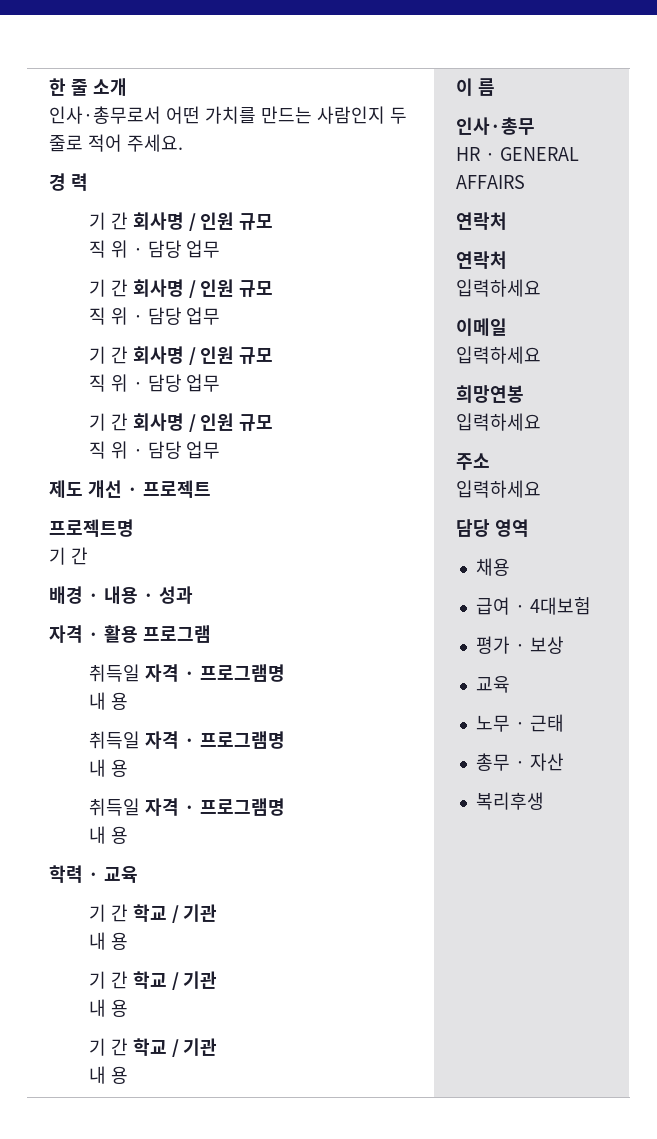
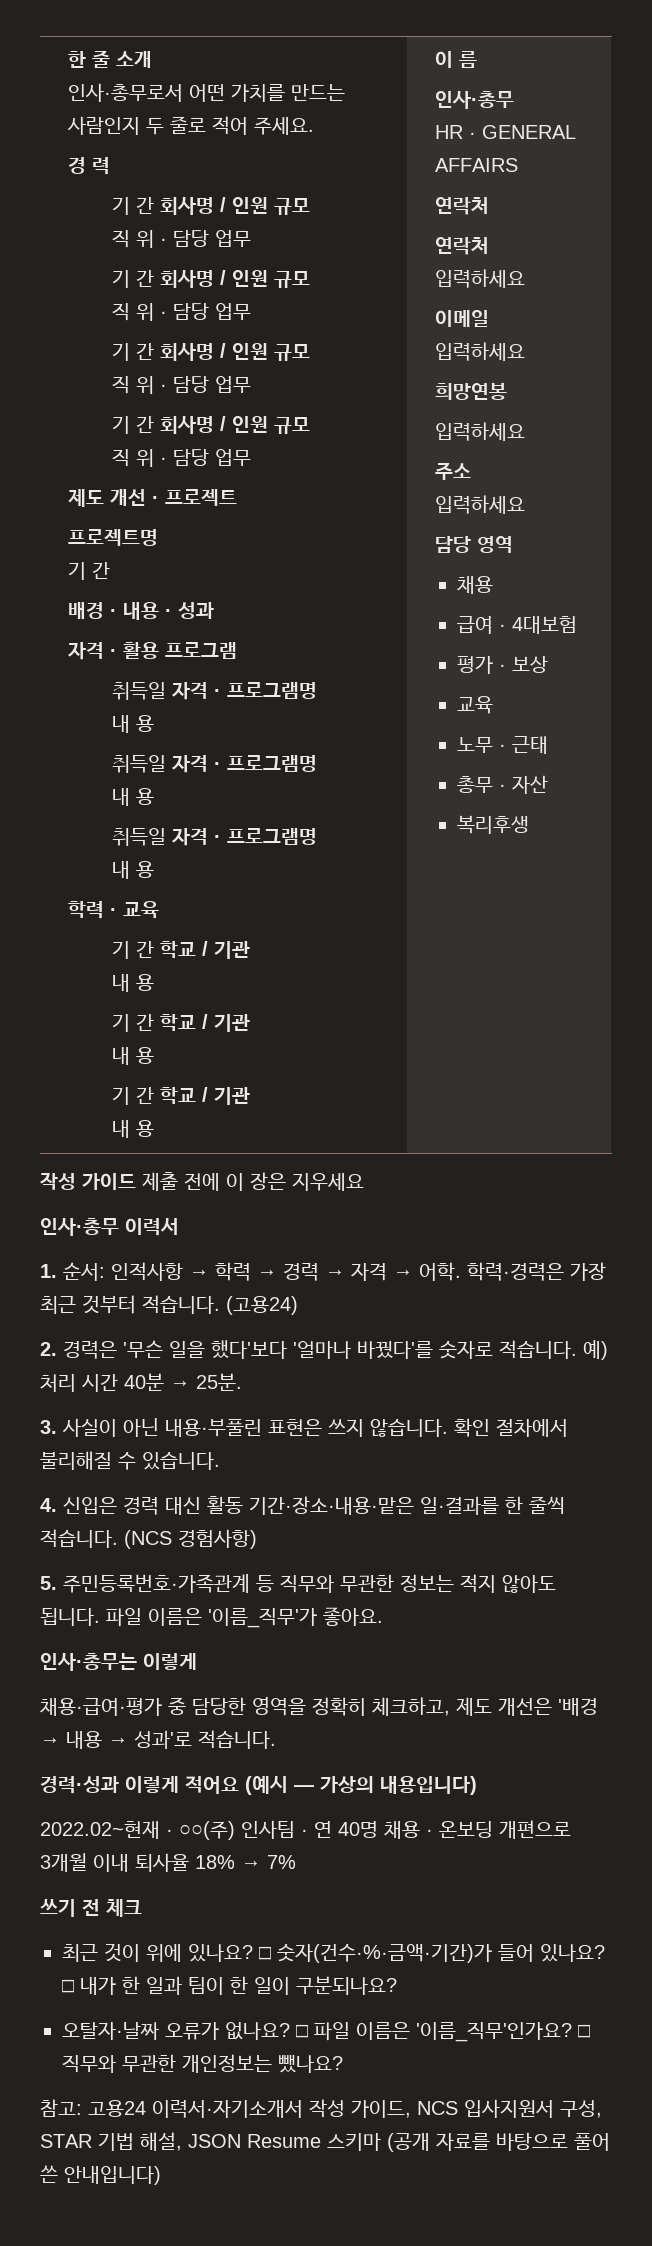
+ 작성 가이드 제출 전에 이 장은 지우세요
+ 인사·총무 이력서
+ 1. 순서: 인적사항 → 학력 → 경력 → 자격 → 어학. 학력·경력은 가장 최근 것부터 적습니다. (고용24)
+ 2. 경력은 '무슨 일을 했다'보다 '얼마나 바꿨다'를 숫자로 적습니다. 예) 처리 시간 40분 → 25분.
+ 3. 사실이 아닌 내용·부풀린 표현은 쓰지 않습니다. 확인 절차에서 불리해질 수 있습니다.
+ 4. 신입은 경력 대신 활동 기간·장소·내용·맡은 일·결과를 한 줄씩 적습니다. (NCS 경험사항)
+ 5. 주민등록번호·가족관계 등 직무와 무관한 정보는 적지 않아도 됩니다. 파일 이름은 '이름_직무'가 좋아요.
+ 인사·총무는 이렇게
+ 채용·급여·평가 중 담당한 영역을 정확히 체크하고, 제도 개선은 '배경 → 내용 → 성과'로 적습니다.
+ 경력·성과 이렇게 적어요 (예시 — 가상의 내용입니다)
+ 2022.02~현재 · ○○(주) 인사팀 · 연 40명 채용 · 온보딩 개편으로 3개월 이내 퇴사율 18% → 7%
+ 쓰기 전 체크
+ 최근 것이 위에 있나요? □ 숫자(건수·%·금액·기간)가 들어 있나요? □ 내가 한 일과 팀이 한 일이 구분되나요?
+ 오탈자·날짜 오류가 없나요? □ 파일 이름은 '이름_직무'인가요? □ 직무와 무관한 개인정보는 뺐나요?
+ 참고: 고용24 이력서·자기소개서 작성 가이드, NCS 입사지원서 구성, STAR 기법 해설, JSON Resume 스키마 (공개 자료를 바탕으로 풀어 쓴 안내입니다)

